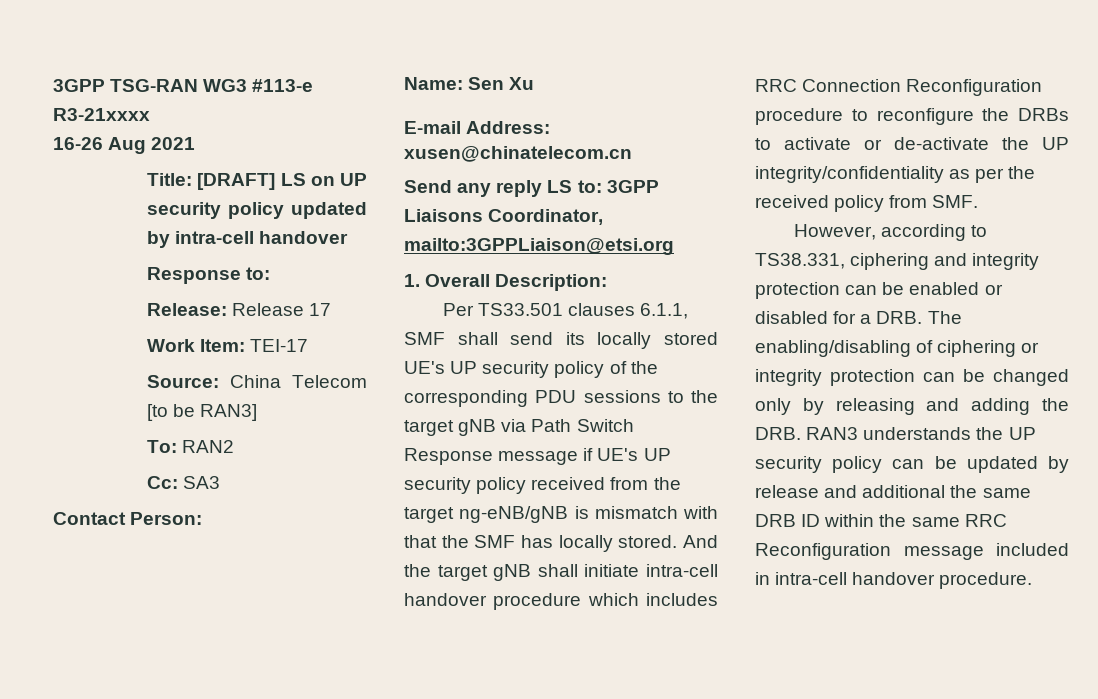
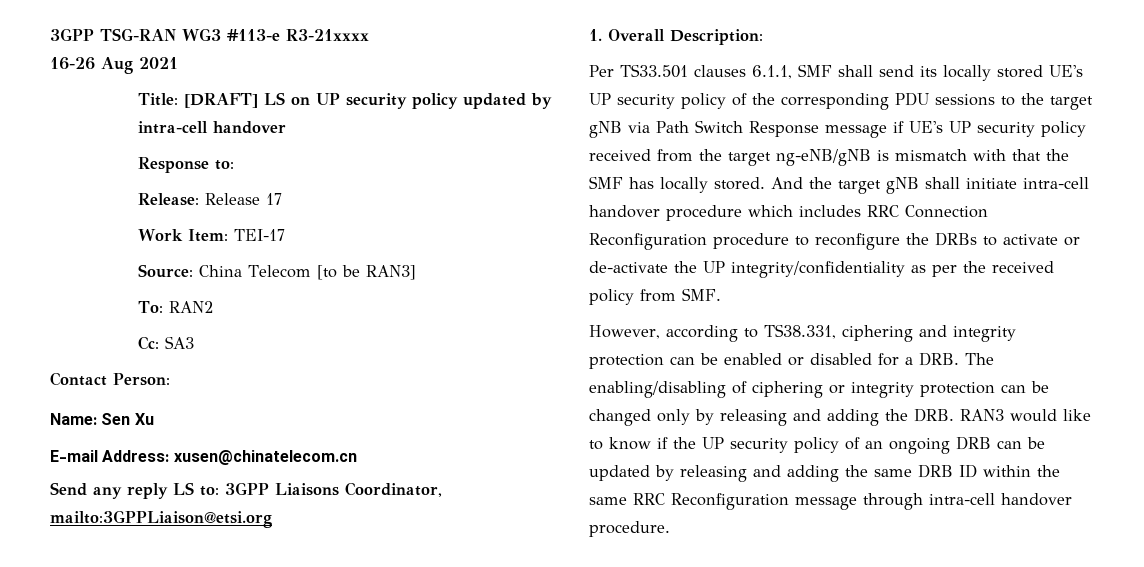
- However, according to TS38.331, ciphering and integrity protection can be enabled or disabled for a DRB. The enabling/disabling of ciphering or integrity protection can be changed only by releasing and adding the DRB. RAN3 understands the UP security policy can be updated by release and additional the same DRB ID within the same RRC Reconfiguration message included in intra-cell handover procedure.
+ However, according to TS38.331, ciphering and integrity protection can be enabled or disabled for a DRB. The enabling/disabling of ciphering or integrity protection can be changed only by releasing and adding the DRB. RAN3 would like to know if the UP security policy of an ongoing DRB can be updated by releasing and adding the same DRB ID within the same RRC Reconfiguration message through intra-cell handover procedure.

